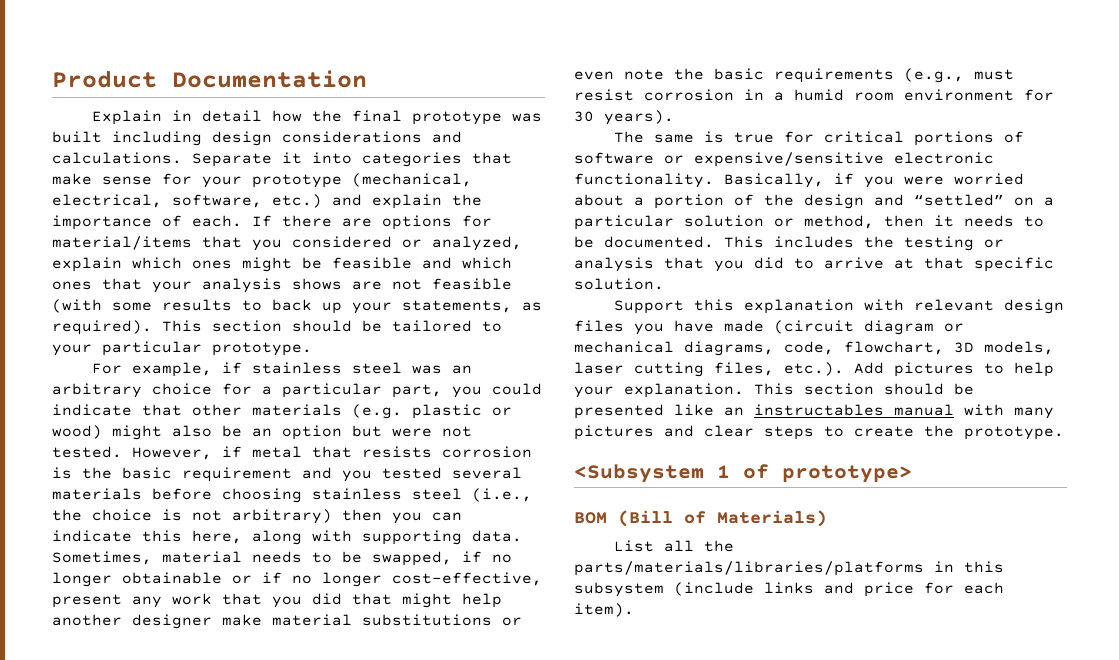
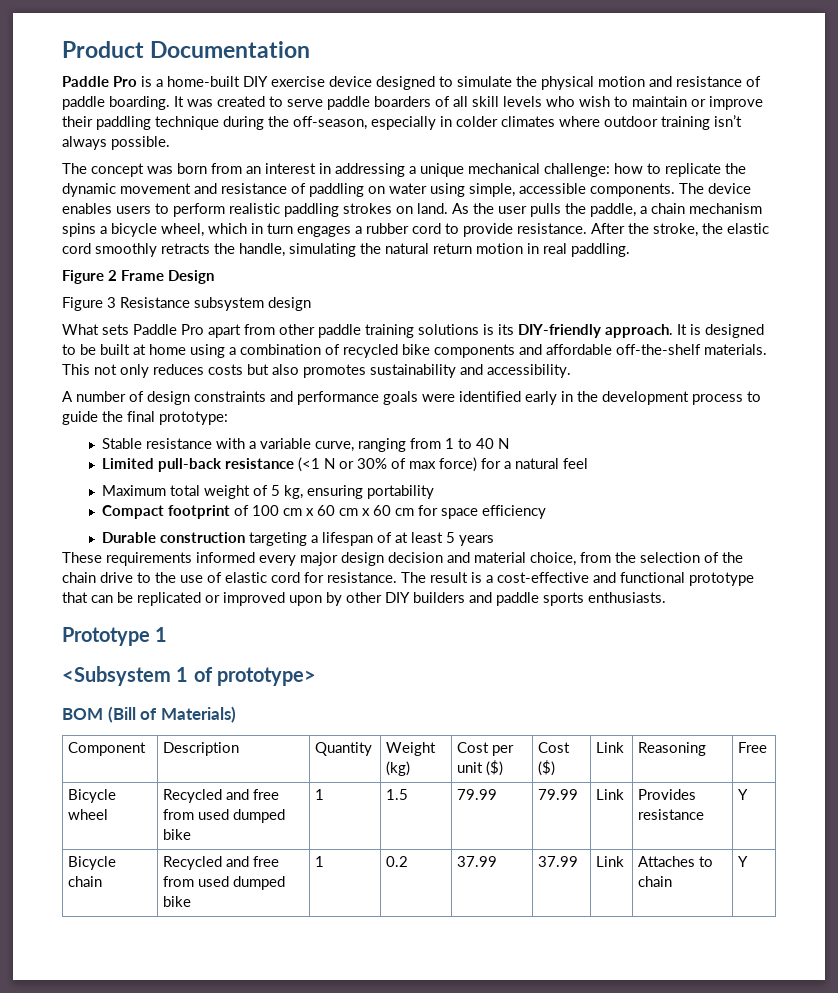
- Explain in detail how the final prototype was built including design considerations and calculations. Separate it into categories that make sense for your prototype (mechanical, electrical, software, etc.) and explain the importance of each. If there are options for material/items that you considered or analyzed, explain which ones might be feasible and which ones that your analysis shows are not feasible (with some results to back up your statements, as required). This section should be tailored to your particular prototype.
- For example, if stainless steel was an arbitrary choice for a particular part, you could indicate that other materials (e.g. plastic or wood) might also be an option but were not tested. However, if metal that resists corrosion is the basic requirement and you tested several materials before choosing stainless steel (i.e., the choice is not arbitrary) then you can indicate this here, along with supporting data. Sometimes, material needs to be swapped, if no longer obtainable or if no longer cost-effective, present any work that you did that might help another designer make material substitutions or even note the basic requirements (e.g., must resist corrosion in a humid room environment for 30 years).
- The same is true for critical portions of software or expensive/sensitive electronic functionality. Basically, if you were worried about a portion of the design and “settled” on a particular solution or method, then it needs to be documented. This includes the testing or analysis that you did to arrive at that specific solution.
- Support this explanation with relevant design files you have made (circuit diagram or mechanical diagrams, code, flowchart, 3D models, laser cutting files, etc.). Add pictures to help your explanation. This section should be presented like an instructables manual with many pictures and clear steps to create the prototype.
+ Paddle Pro is a home-built DIY exercise device designed to simulate the physical motion and resistance of paddle boarding. It was created to serve paddle boarders of all skill levels who wish to maintain or improve their paddling technique during the off-season, especially in colder climates where outdoor training isn’t always possible.
+ The concept was born from an interest in addressing a unique mechanical challenge: how to replicate the dynamic movement and resistance of paddling on water using simple, accessible components. The device enables users to perform realistic paddling strokes on land. As the user pulls the paddle, a chain mechanism spins a bicycle wheel, which in turn engages a rubber cord to provide resistance. After the stroke, the elastic cord smoothly retracts the handle, simulating the natural return motion in real paddling.
+ Figure 2 Frame Design
+ Figure 3 Resistance subsystem design
+ What sets Paddle Pro apart from other paddle training solutions is its DIY-friendly approach. It is designed to be built at home using a combination of recycled bike components and affordable off-the-shelf materials. This not only reduces costs but also promotes sustainability and accessibility.
+ A number of design constraints and performance goals were identified early in the development process to guide the final prototype:
+ Stable resistance with a variable curve, ranging from 1 to 40 N
+ Limited pull-back resistance (<1 N or 30% of max force) for a natural feel
+ Maximum total weight of 5 kg, ensuring portability
+ Compact footprint of 100 cm x 60 cm x 60 cm for space efficiency
+ Durable construction targeting a lifespan of at least 5 years
+ These requirements informed every major design decision and material choice, from the selection of the chain drive to the use of elastic cord for resistance. The result is a cost-effective and functional prototype that can be replicated or improved upon by other DIY builders and paddle sports enthusiasts.
+ Prototype 1
- List all the parts/materials/libraries/platforms in this subsystem (include links and price for each item).
+ Component | Description | Quantity | Weight (kg) | Cost per unit ($) | Cost ($) | Link | Reasoning | Free
+ Bicycle wheel | Recycled and free from used dumped bike | 1 | 1.5 | 79.99 | 79.99 | Link | Provides resistance | Y
+ Bicycle chain | Recycled and free from used dumped bike | 1 | 0.2 | 37.99 | 37.99 | Link | Attaches to chain | Y

